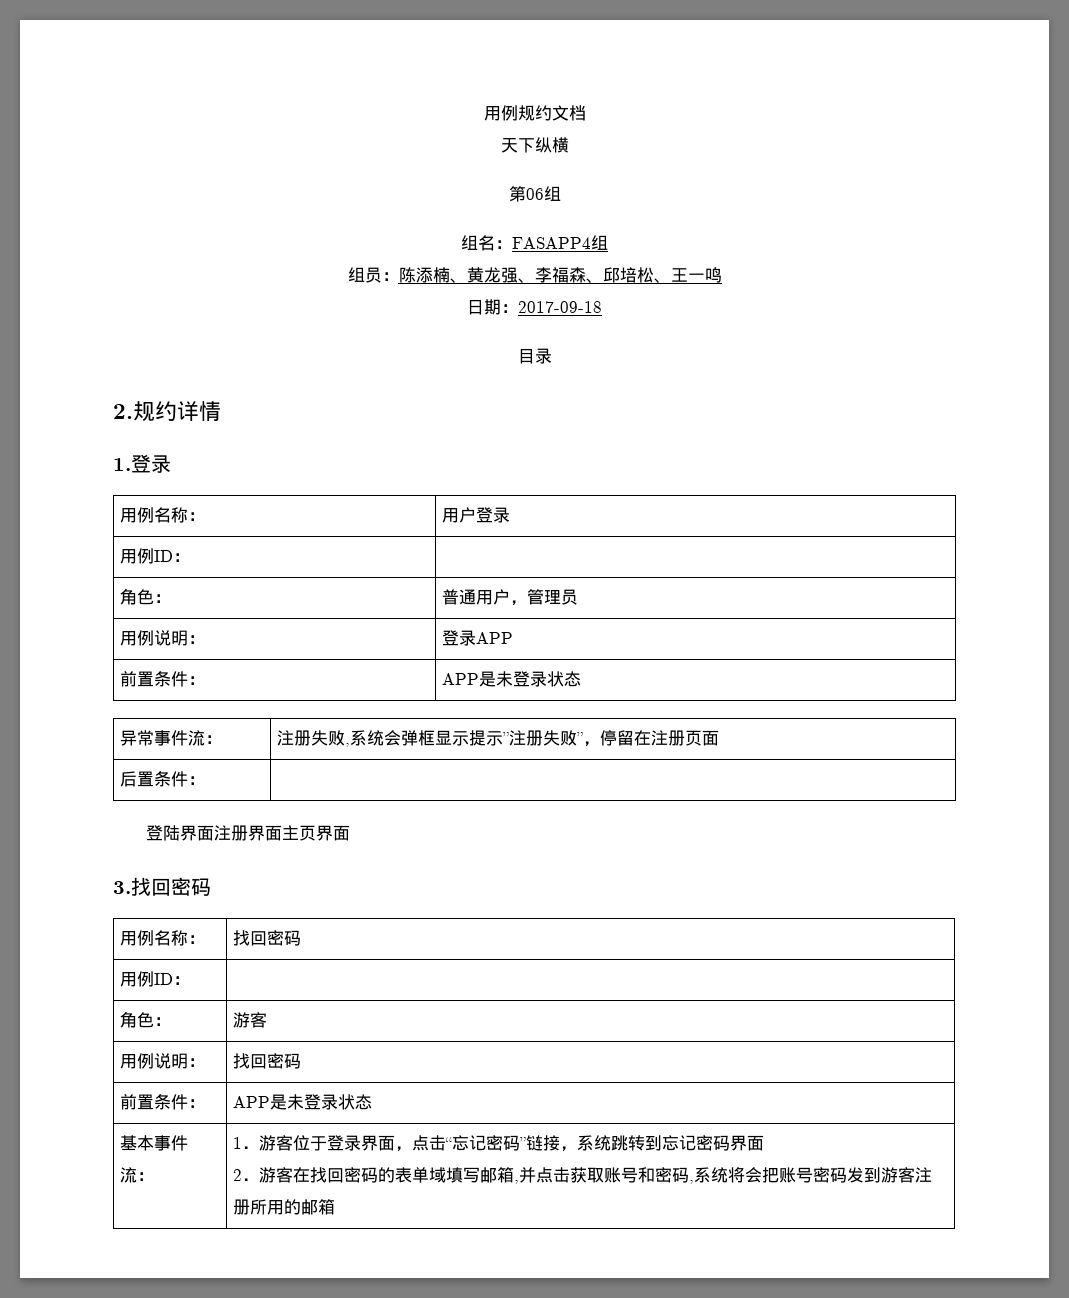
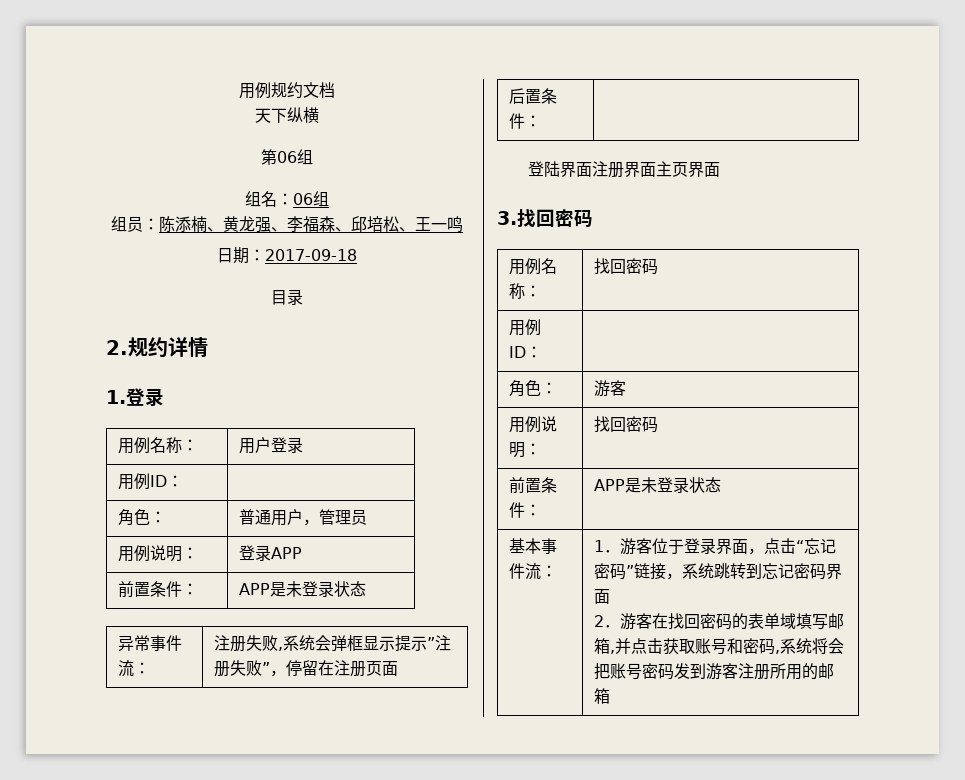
- 组名：FASAPP4组
+ 组名：06组

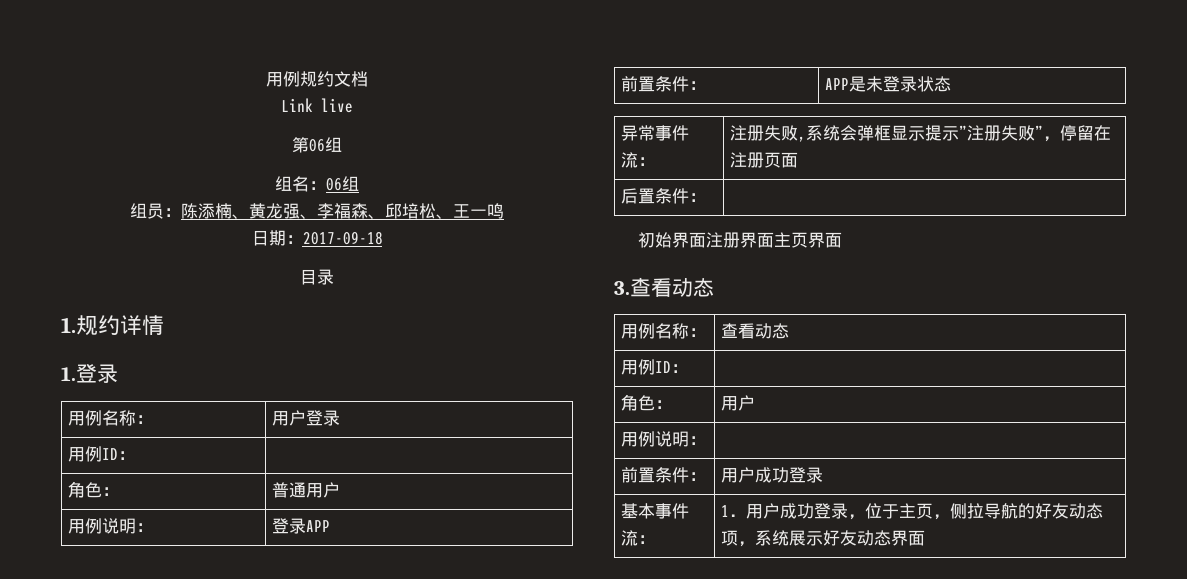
- 天下纵横
+ Link live
- 2.规约详情
+ 1.规约详情
- 角色： | 普通用户，管理员
+ 角色： | 普通用户
- 登陆界面注册界面主页界面
+ 初始界面注册界面主页界面
- 3.找回密码
- 用例名称： | 找回密码
+ 3.查看动态
+ 用例名称： | 查看动态
  用例ID： |
- 角色： | 游客
- 用例说明： | 找回密码
- 前置条件： | APP是未登录状态
+ 角色： | 用户
+ 用例说明： |
+ 前置条件： | 用户成功登录
- 1．游客位于登录界面，点击“忘记密码”链接，系统跳转到忘记密码界面
- 2．游客在找回密码的表单域填写邮箱,并点击获取账号和密码,系统将会把账号密码发到游客注册所用的邮箱
+ 1．用户成功登录，位于主页，侧拉导航的好友动态项，系统展示好友动态界面

